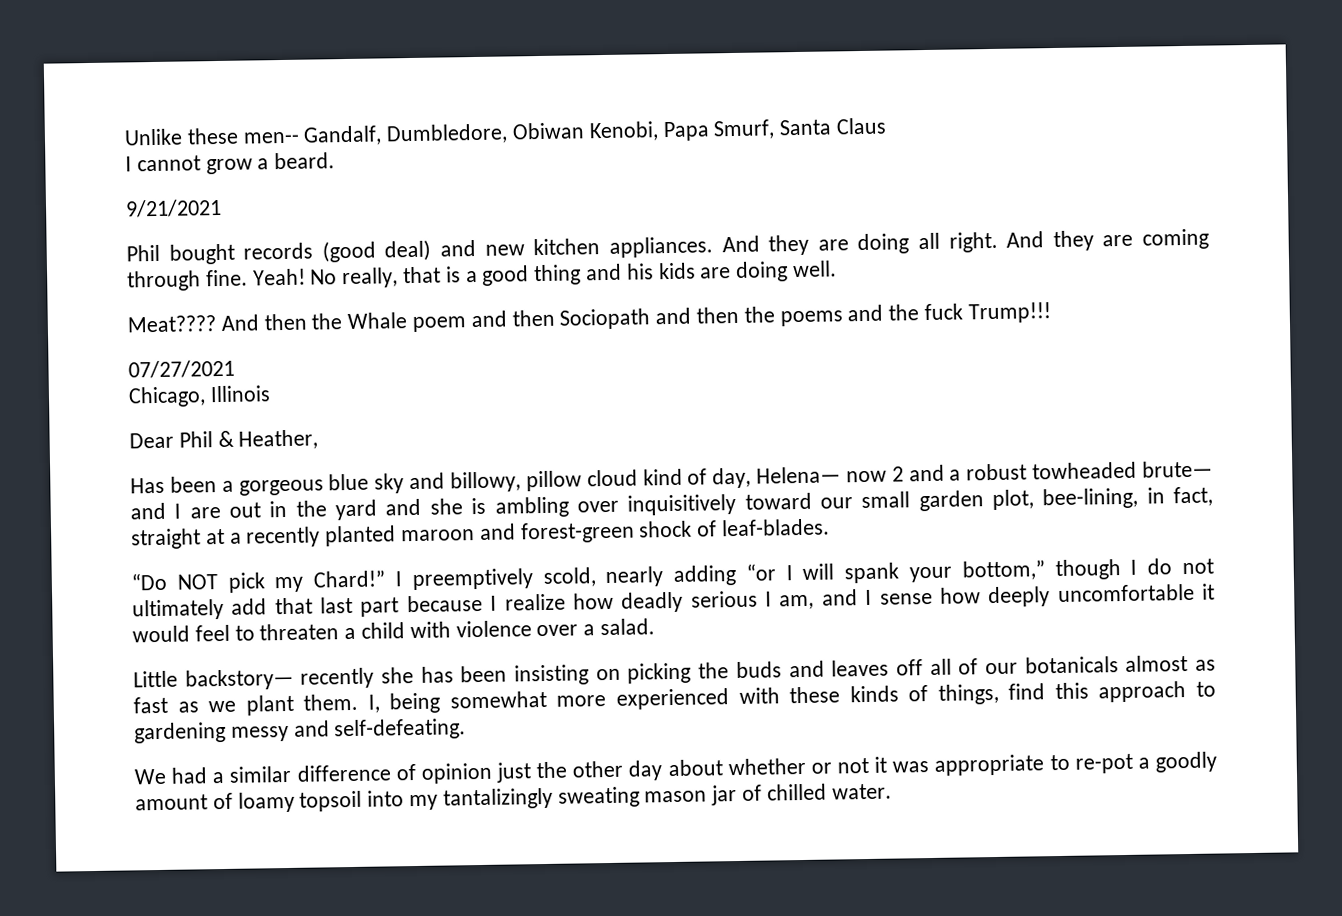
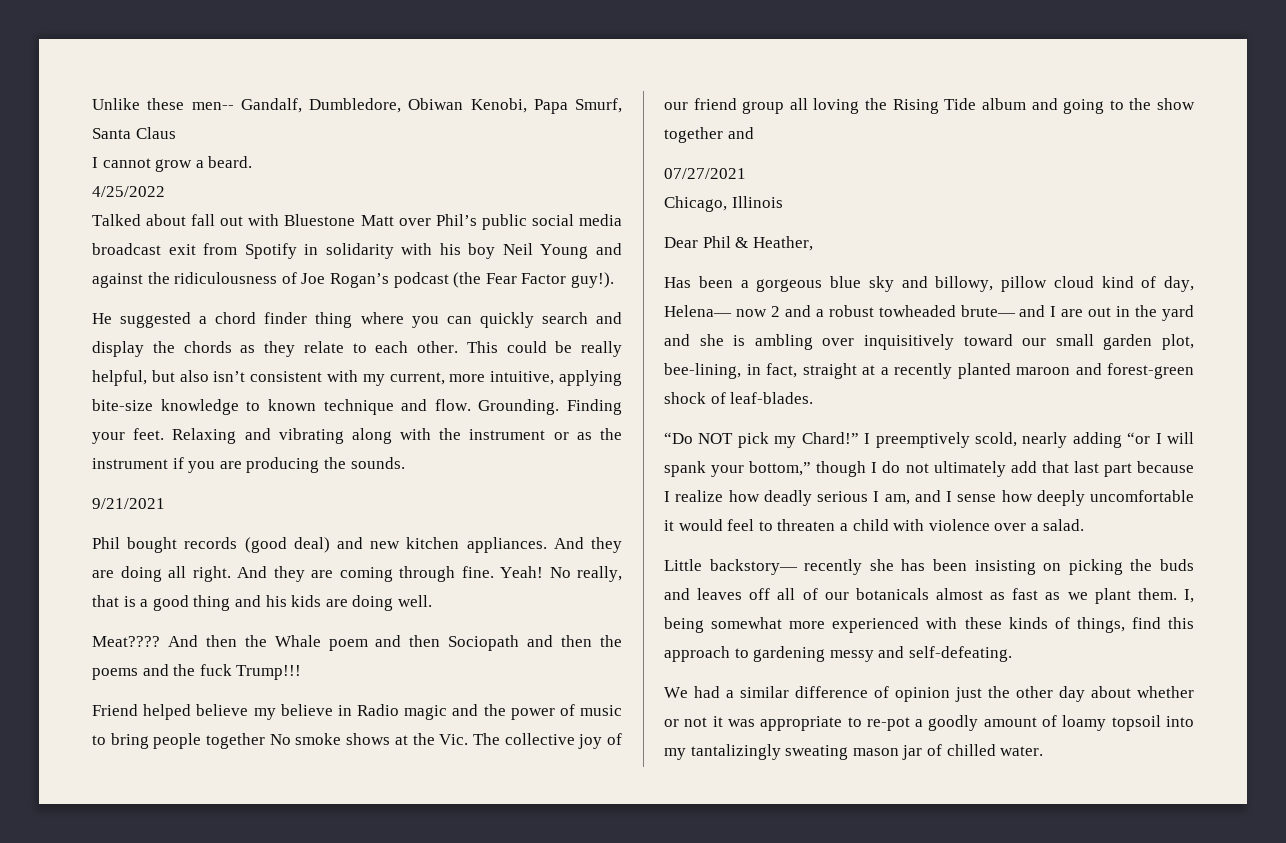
+ 4/25/2022
+ Talked about fall out with Bluestone Matt over Phil’s public social media broadcast exit from Spotify in solidarity with his boy Neil Young and against the ridiculousness of Joe Rogan’s podcast (the Fear Factor guy!).
+ He suggested a chord finder thing where you can quickly search and display the chords as they relate to each other. This could be really helpful, but also isn’t consistent with my current, more intuitive, applying bite-size knowledge to known technique and flow. Grounding. Finding your feet. Relaxing and vibrating along with the instrument or as the instrument if you are producing the sounds.
+ Friend helped believe my believe in Radio magic and the power of music to bring people together No smoke shows at the Vic. The collective joy of our friend group all loving the Rising Tide album and going to the show together and

